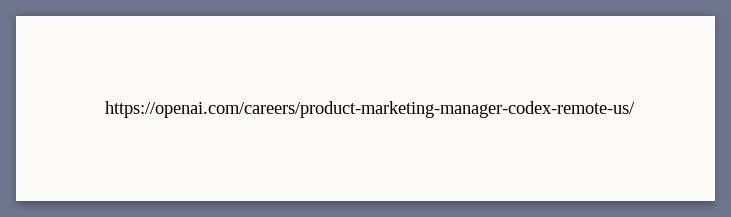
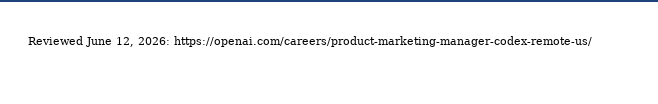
- https://openai.com/careers/product-marketing-manager-codex-remote-us/
+ Reviewed June 12, 2026: https://openai.com/careers/product-marketing-manager-codex-remote-us/

